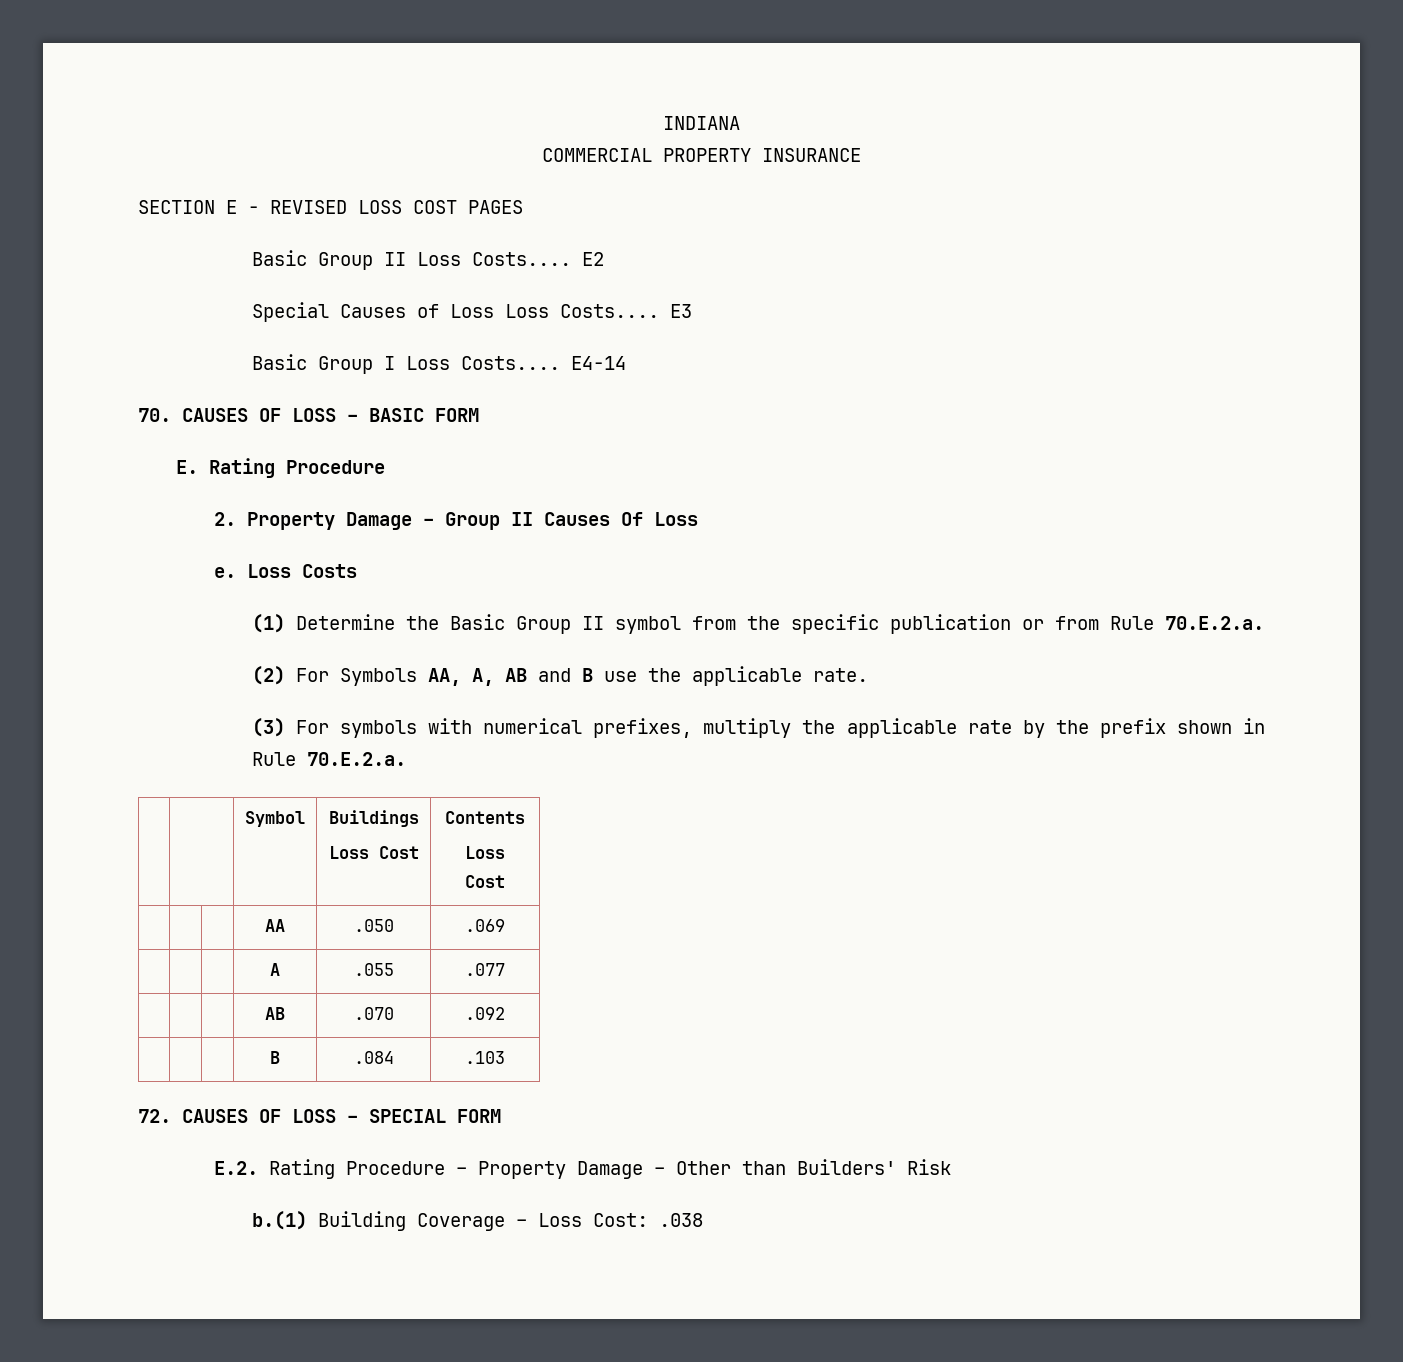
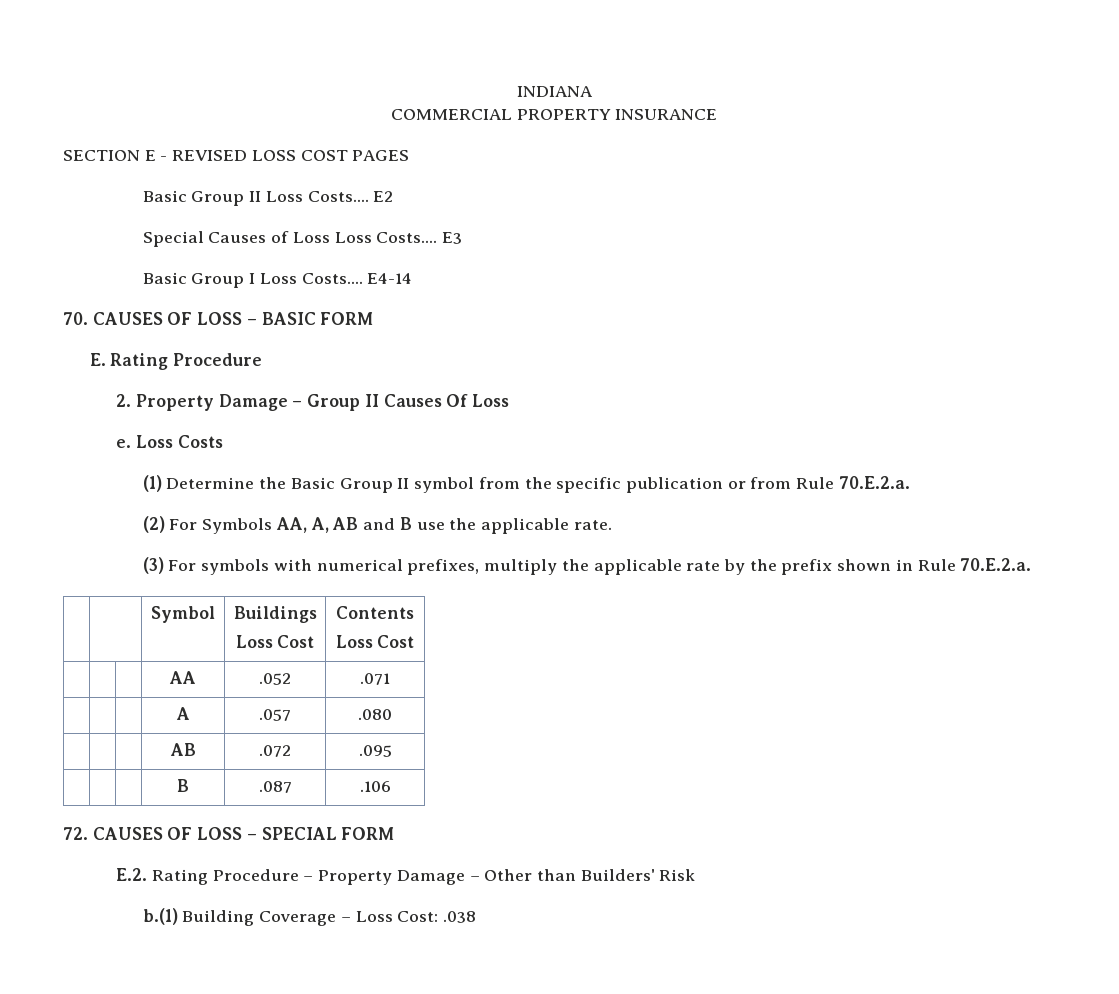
- | | | AA | .050 | .069
+ | | | AA | .052 | .071
- | | | A | .055 | .077
+ | | | A | .057 | .080
- | | | AB | .070 | .092
+ | | | AB | .072 | .095
- | | | B | .084 | .103
+ | | | B | .087 | .106

